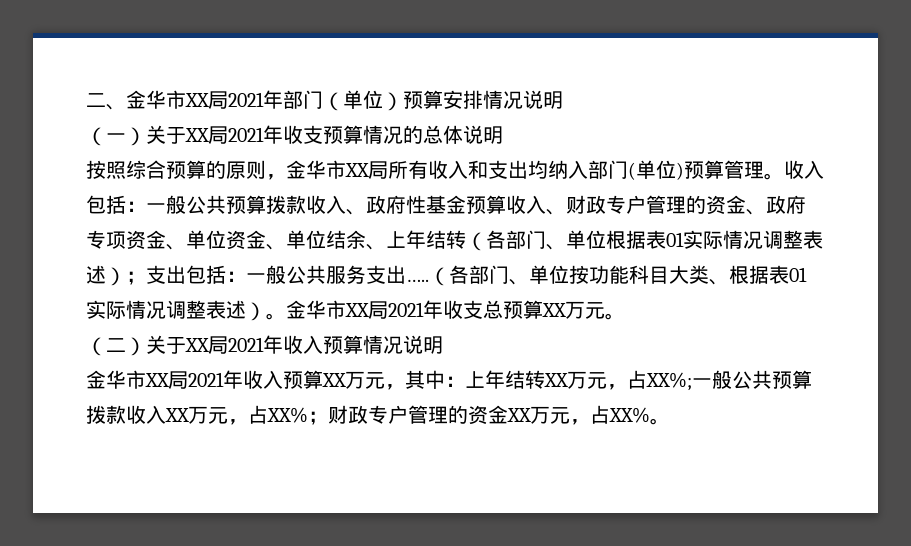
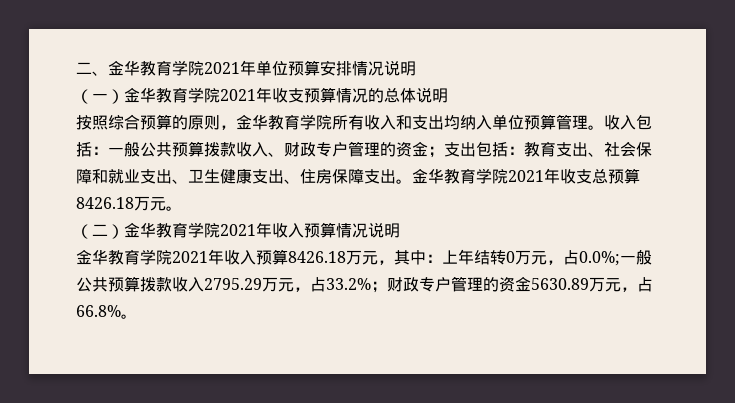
- 二、金华市XX局2021年部门（单位）预算安排情况说明
+ 二、金华教育学院2021年单位预算安排情况说明
- （一）关于XX局2021年收支预算情况的总体说明
+ （一）金华教育学院2021年收支预算情况的总体说明
- 按照综合预算的原则，金华市XX局所有收入和支出均纳入部门(单位)预算管理。
+ 按照综合预算的原则，金华教育学院所有收入和支出均纳入单位预算管理。
- 收入包括：一般公共预算拨款收入、政府性基金预算收入、财政专户管理的资金、政府专项资金、单位资金、单位结余、上年结转（各部门、单位根据表01实际情况调整表述）；支出包括：一般公共服务支出…..（各部门、单位按功能科目大类、根据表01实际情况调整表述）。金华市XX局2021年收支总预算XX万元。
+ 收入包括：一般公共预算拨款收入、财政专户管理的资金；支出包括：教育支出、社会保障和就业支出、卫生健康支出、住房保障支出。金华教育学院2021年收支总预算8426.18万元。
- （二）关于XX局2021年收入预算情况说明
+ （二）金华教育学院2021年收入预算情况说明
- 金华市XX局2021年收入预算XX万元，其中：上年结转XX万元，占XX%;一般公共预算拨款收入XX万元，占XX%；财政专户管理的资金XX万元，占XX%。
+ 金华教育学院2021年收入预算8426.18万元，其中：上年结转0万元，占0.0%;一般公共预算拨款收入2795.29万元，占33.2%；财政专户管理的资金5630.89万元，占66.8%。

